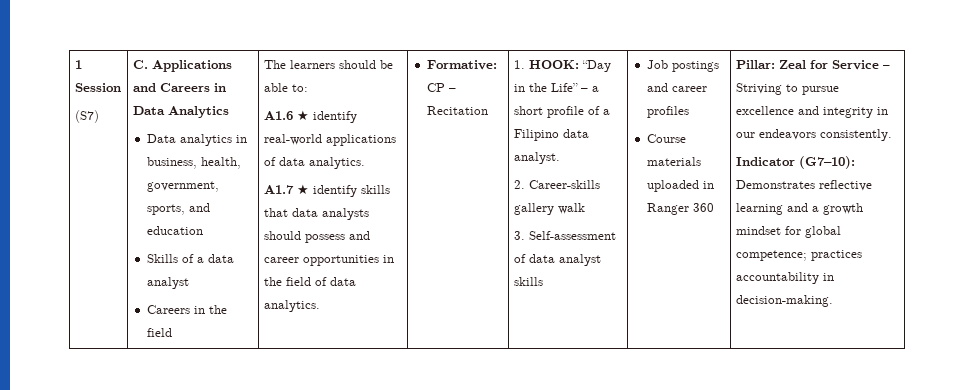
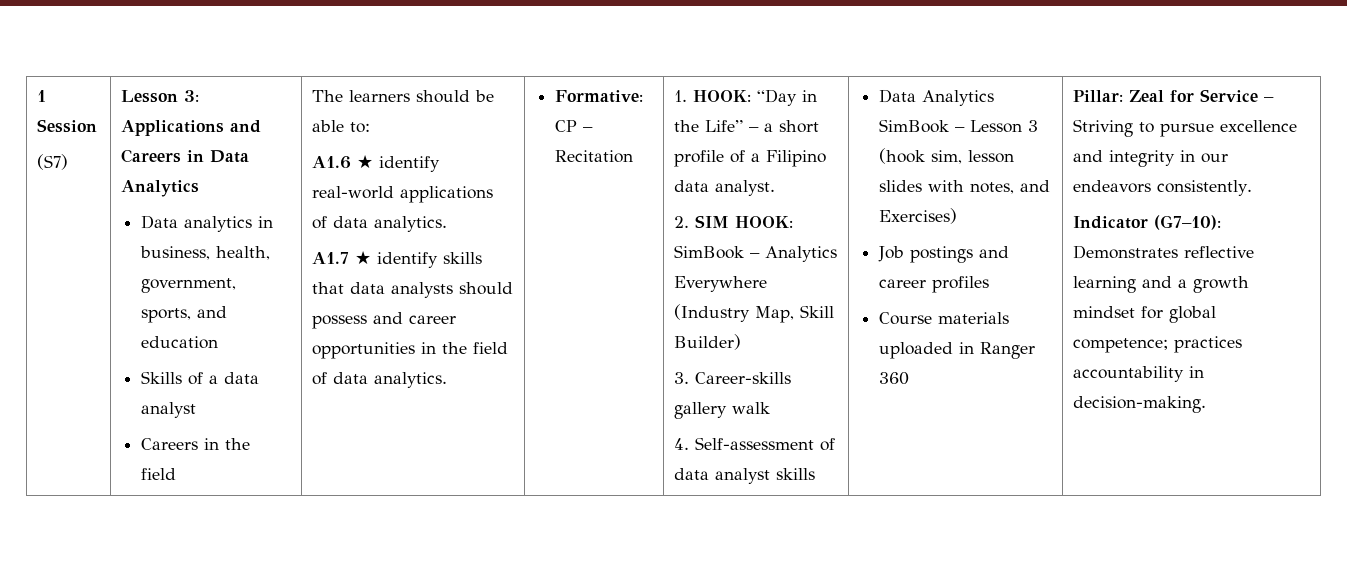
- C. Applications and Careers in Data Analytics
+ Lesson 3: Applications and Careers in Data Analytics
- 2. Career-skills gallery walk
+ 2. SIM HOOK: SimBook – Analytics Everywhere (Industry Map, Skill Builder)
+ 3. Career-skills gallery walk
- 3. Self-assessment of data analyst skills
+ 4. Self-assessment of data analyst skills
+ Data Analytics SimBook – Lesson 3 (hook sim, lesson slides with notes, and Exercises)

